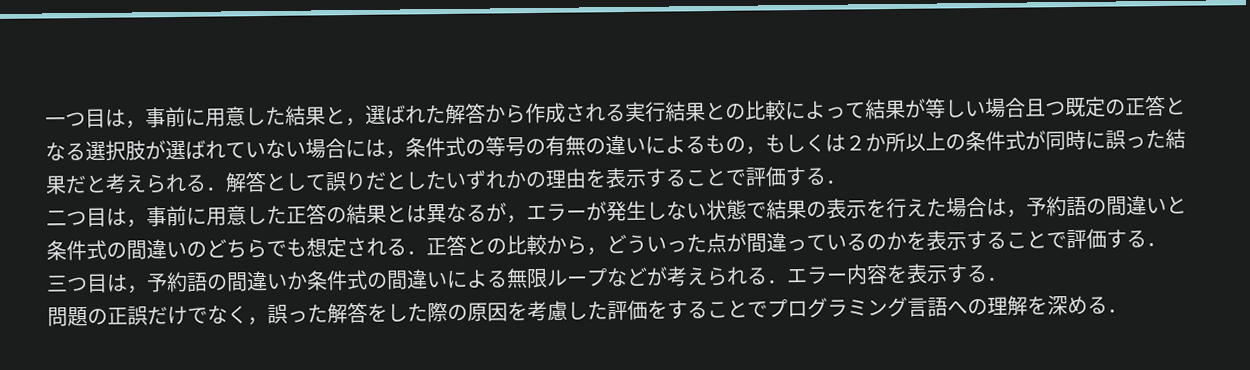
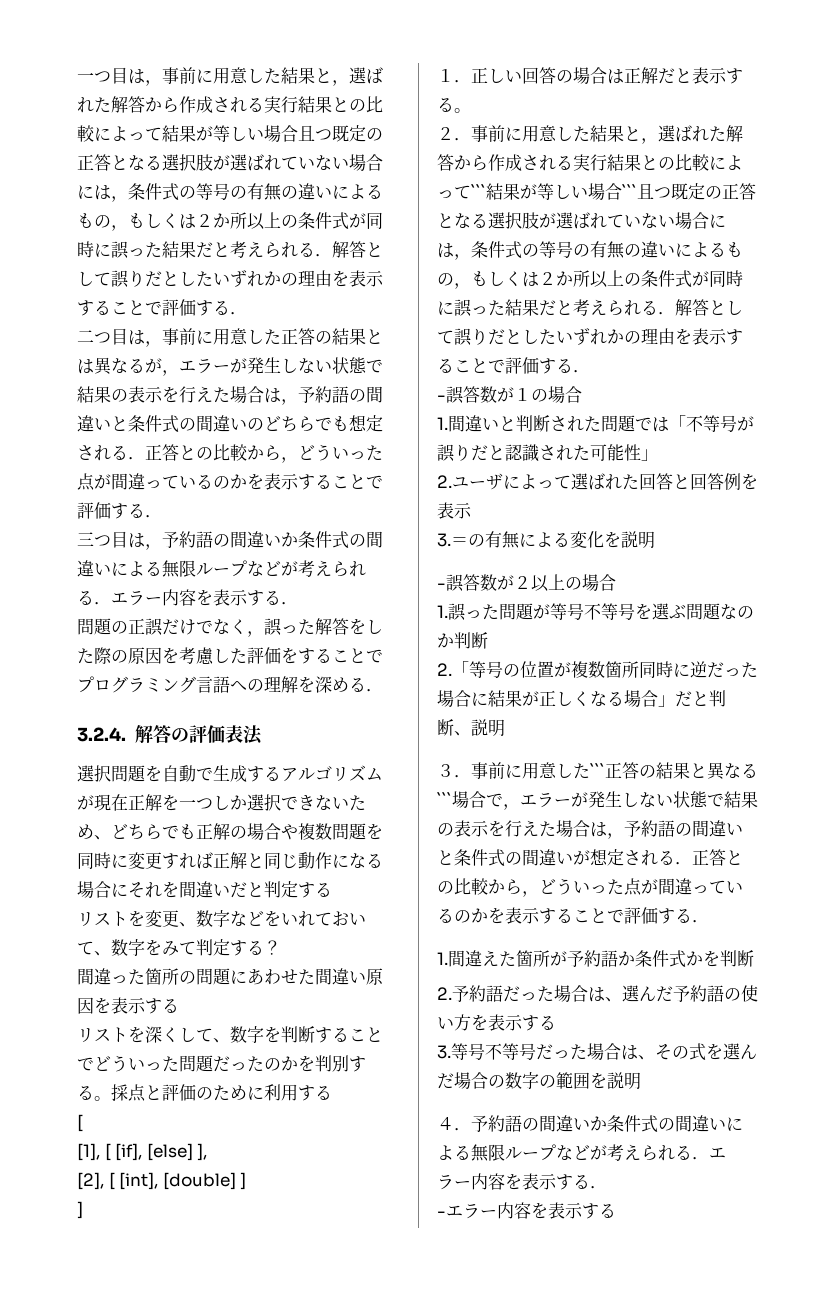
+ 3.2.4.解答の評価表法
+ 選択問題を自動で生成するアルゴリズムが現在正解を一つしか選択できないため、どちらでも正解の場合や複数問題を同時に変更すれば正解と同じ動作になる場合にそれを間違いだと判定する
+ リストを変更、数字などをいれておいて、数字をみて判定する？
+ 間違った箇所の問題にあわせた間違い原因を表示する
+ リストを深くして、数字を判断することでどういった問題だったのかを判別する。採点と評価のために利用する
+ [
+ [1], [ [if], [else] ],
+ [2], [ [int], [double] ]
+ ]
+ １．正しい回答の場合は正解だと表示する。
+ ２．事前に用意した結果と，選ばれた解答から作成される実行結果との比較によって```結果が等しい場合```且つ既定の正答となる選択肢が選ばれていない場合には，条件式の等号の有無の違いによるもの，もしくは２か所以上の条件式が同時に誤った結果だと考えられる．解答として誤りだとしたいずれかの理由を表示することで評価する．
+ -誤答数が１の場合
+ 1.間違いと判断された問題では「不等号が誤りだと認識された可能性」
+ 2.ユーザによって選ばれた回答と回答例を表示
+ 3.＝の有無による変化を説明
+ -誤答数が２以上の場合
+ 1.誤った問題が等号不等号を選ぶ問題なのか判断
+ 2.「等号の位置が複数箇所同時に逆だった場合に結果が正しくなる場合」だと判断、説明
+ ３．事前に用意した```正答の結果と異なる```場合で，エラーが発生しない状態で結果の表示を行えた場合は，予約語の間違いと条件式の間違いが想定される．正答との比較から，どういった点が間違っているのかを表示することで評価する．
+ 1.間違えた箇所が予約語か条件式かを判断
+ 2.予約語だった場合は、選んだ予約語の使い方を表示する
+ 3.等号不等号だった場合は、その式を選んだ場合の数字の範囲を説明
+ ４．予約語の間違いか条件式の間違いによる無限ループなどが考えられる．エラー内容を表示する．
+ -エラー内容を表示する

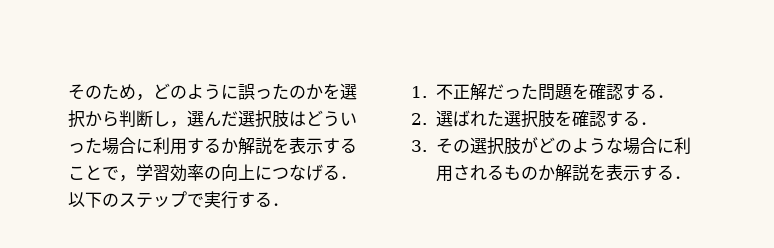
- 一つ目は，事前に用意した結果と，選ばれた解答から作成される実行結果との比較によって結果が等しい場合且つ既定の正答となる選択肢が選ばれていない場合には，条件式の等号の有無の違いによるもの，もしくは２か所以上の条件式が同時に誤った結果だと考えられる．解答として誤りだとしたいずれかの理由を表示することで評価する．
- 二つ目は，事前に用意した正答の結果とは異なるが，エラーが発生しない状態で結果の表示を行えた場合は，予約語の間違いと条件式の間違いのどちらでも想定される．正答との比較から，どういった点が間違っているのかを表示することで評価する．
- 三つ目は，予約語の間違いか条件式の間違いによる無限ループなどが考えられる．エラー内容を表示する．
- 問題の正誤だけでなく，誤った解答をした際の原因を考慮した評価をすることでプログラミング言語への理解を深める．
- 3.2.4.解答の評価表法
- 選択問題を自動で生成するアルゴリズムが現在正解を一つしか選択できないため、どちらでも正解の場合や複数問題を同時に変更すれば正解と同じ動作になる場合にそれを間違いだと判定する
- リストを変更、数字などをいれておいて、数字をみて判定する？
- 間違った箇所の問題にあわせた間違い原因を表示する
- リストを深くして、数字を判断することでどういった問題だったのかを判別する。採点と評価のために利用する
- [
- [1], [ [if], [else] ],
- [2], [ [int], [double] ]
- ]
- １．正しい回答の場合は正解だと表示する。
- ２．事前に用意した結果と，選ばれた解答から作成される実行結果との比較によって```結果が等しい場合```且つ既定の正答となる選択肢が選ばれていない場合には，条件式の等号の有無の違いによるもの，もしくは２か所以上の条件式が同時に誤った結果だと考えられる．解答として誤りだとしたいずれかの理由を表示することで評価する．
- -誤答数が１の場合
- 1.間違いと判断された問題では「不等号が誤りだと認識された可能性」
- 2.ユーザによって選ばれた回答と回答例を表示
- 3.＝の有無による変化を説明
- -誤答数が２以上の場合
- 1.誤った問題が等号不等号を選ぶ問題なのか判断
- 2.「等号の位置が複数箇所同時に逆だった場合に結果が正しくなる場合」だと判断、説明
- ３．事前に用意した```正答の結果と異なる```場合で，エラーが発生しない状態で結果の表示を行えた場合は，予約語の間違いと条件式の間違いが想定される．正答との比較から，どういった点が間違っているのかを表示することで評価する．
- 1.間違えた箇所が予約語か条件式かを判断
- 2.予約語だった場合は、選んだ予約語の使い方を表示する
- 3.等号不等号だった場合は、その式を選んだ場合の数字の範囲を説明
- ４．予約語の間違いか条件式の間違いによる無限ループなどが考えられる．エラー内容を表示する．
- -エラー内容を表示する
+ そのため，どのように誤ったのかを選択から判断し，選んだ選択肢はどういった場合に利用するか解説を表示することで，学習効率の向上につなげる．以下のステップで実行する．
+ 1.不正解だった問題を確認する．
+ 2.選ばれた選択肢を確認する．
+ 3.その選択肢がどのような場合に利用されるものか解説を表示する．

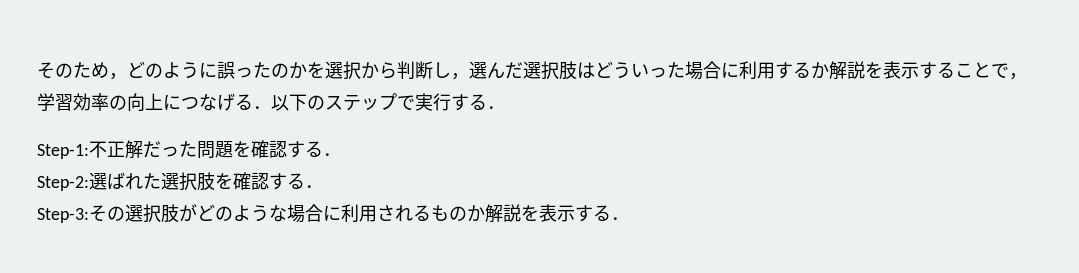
- 1.不正解だった問題を確認する．
+ Step-1:不正解だった問題を確認する．
- 2.選ばれた選択肢を確認する．
+ Step-2:選ばれた選択肢を確認する．
- 3.その選択肢がどのような場合に利用されるものか解説を表示する．
+ Step-3:その選択肢がどのような場合に利用されるものか解説を表示する．

